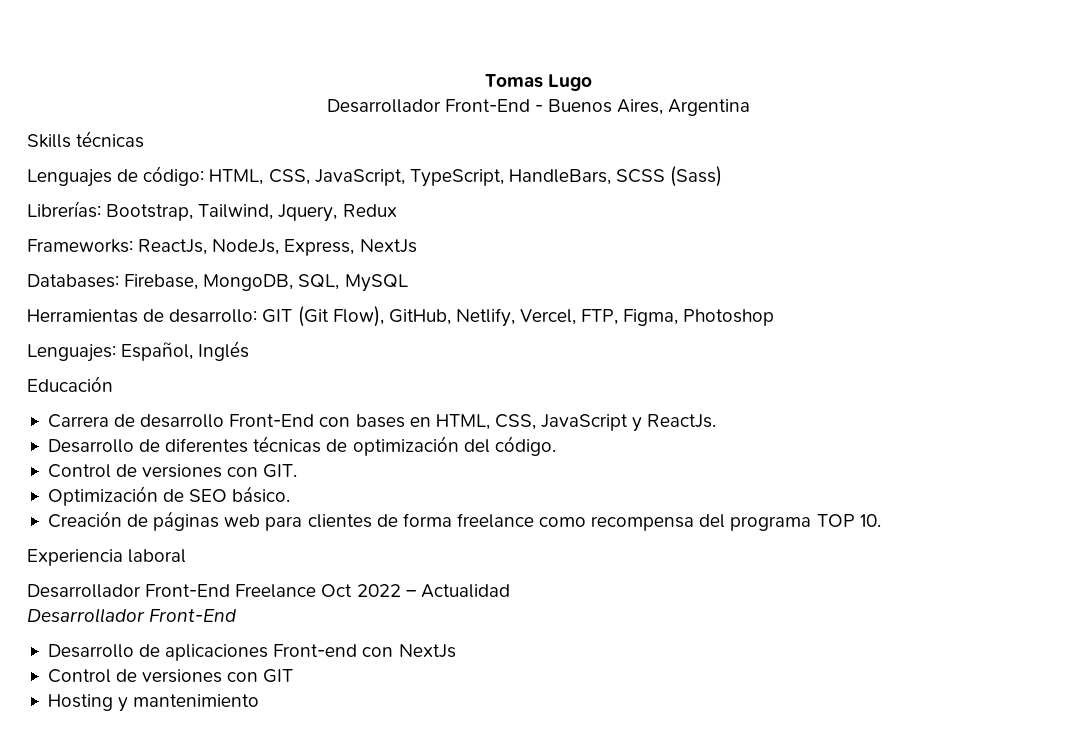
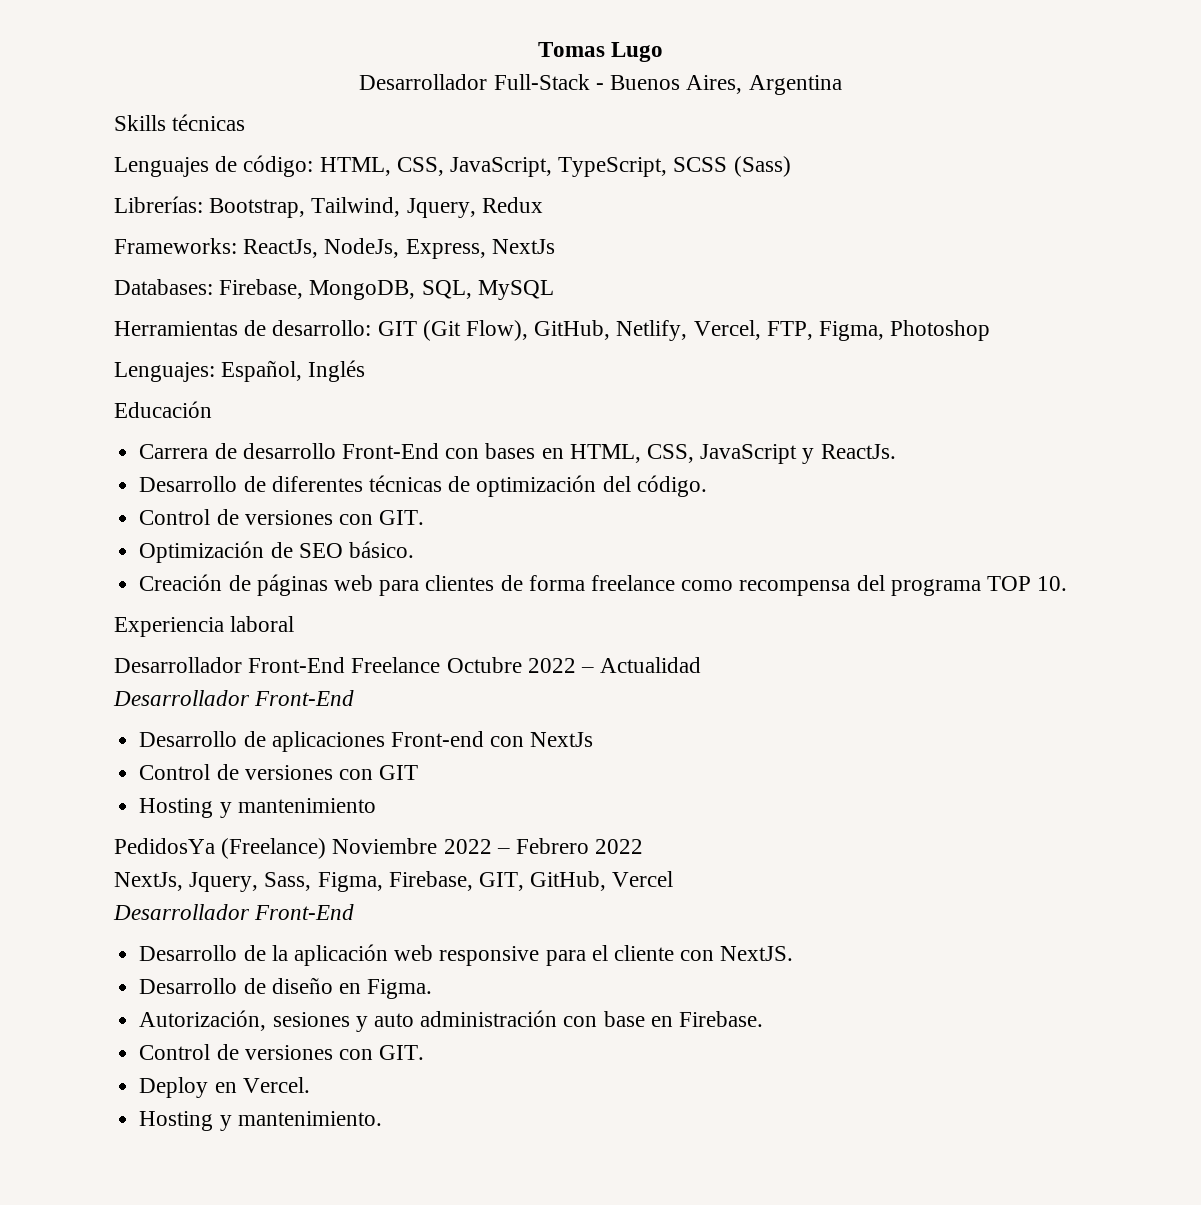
- Desarrollador Front-End - Buenos Aires, Argentina
+ Desarrollador Full-Stack - Buenos Aires, Argentina
- Lenguajes de código: HTML, CSS, JavaScript, TypeScript, HandleBars, SCSS (Sass)
+ Lenguajes de código: HTML, CSS, JavaScript, TypeScript, SCSS (Sass)
- Desarrollador Front-End Freelance Oct 2022 – Actualidad
+ Desarrollador Front-End Freelance Octubre 2022 – Actualidad
+ PedidosYa (Freelance) Noviembre 2022 – Febrero 2022
+ NextJs, Jquery, Sass, Figma, Firebase, GIT, GitHub, Vercel
+ Desarrollador Front-End
+ Desarrollo de la aplicación web responsive para el cliente con NextJS.
+ Desarrollo de diseño en Figma.
+ Autorización, sesiones y auto administración con base en Firebase.
+ Control de versiones con GIT.
+ Deploy en Vercel.
+ Hosting y mantenimiento.

